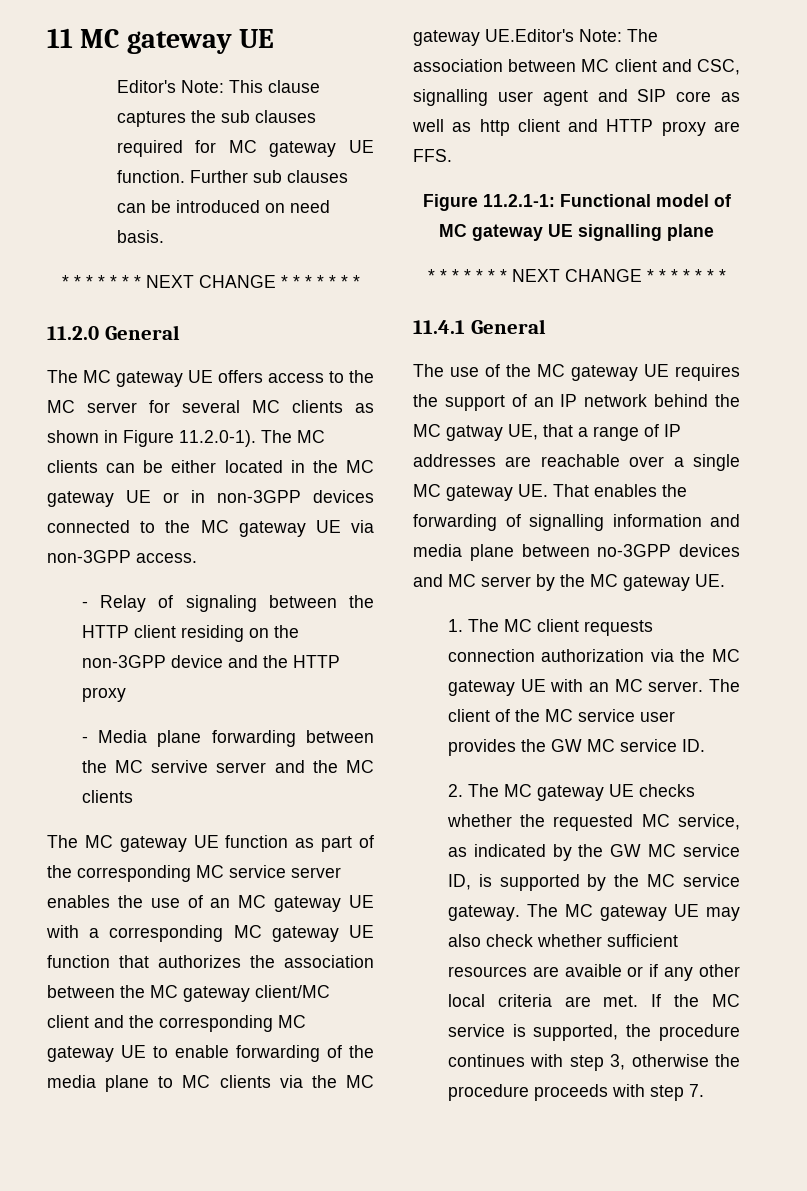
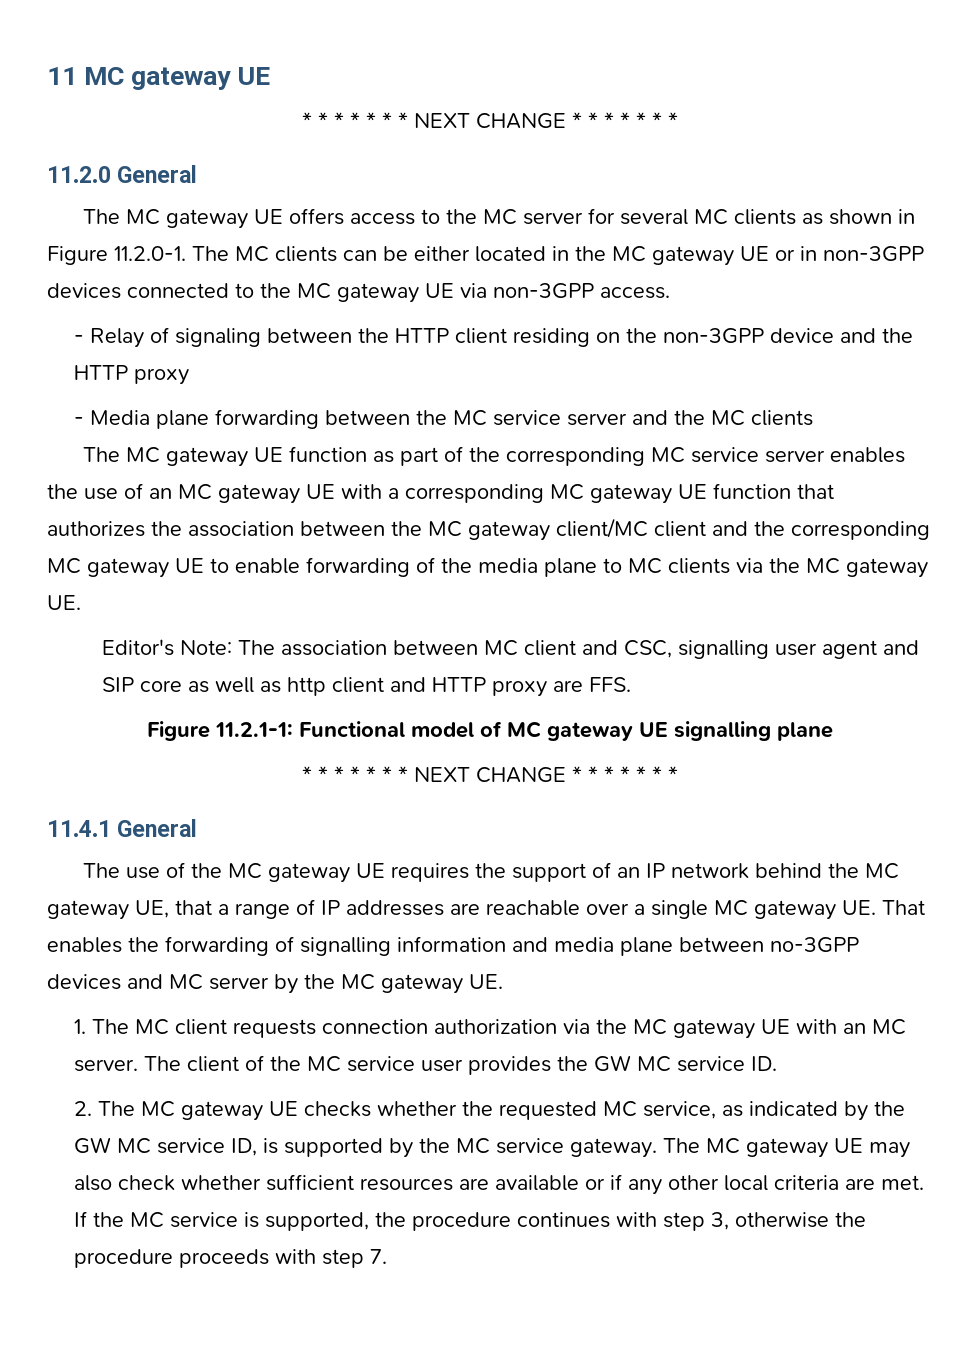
- Editor's Note: This clause captures the sub clauses required for MC gateway UE function. Further sub clauses can be introduced on need basis.
- The MC gateway UE offers access to the MC server for several MC clients as shown in Figure 11.2.0-1). The MC clients can be either located in the MC gateway UE or in non-3GPP devices connected to the MC gateway UE via non-3GPP access.
+ The MC gateway UE offers access to the MC server for several MC clients as shown in Figure 11.2.0-1. The MC clients can be either located in the MC gateway UE or in non-3GPP devices connected to the MC gateway UE via non-3GPP access.
- - Media plane forwarding between the MC servive server and the MC clients
+ - Media plane forwarding between the MC service server and the MC clients
- The MC gateway UE function as part of the corresponding MC service server enables the use of an MC gateway UE with a corresponding MC gateway UE function that authorizes the association between the MC gateway client/MC client and the corresponding MC gateway UE to enable forwarding of the media plane to MC clients via the MC gateway UE.Editor's Note:
+ The MC gateway UE function as part of the corresponding MC service server enables the use of an MC gateway UE with a corresponding MC gateway UE function that authorizes the association between the MC gateway client/MC client and the corresponding MC gateway UE to enable forwarding of the media plane to MC clients via the MC gateway UE.
+ Editor's Note:
- The use of the MC gateway UE requires the support of an IP network behind the MC gatway UE, that a range of IP addresses are reachable over a single MC gateway UE. That enables the forwarding of signalling information and media plane between no-3GPP devices and MC server by the MC gateway UE.
+ The use of the MC gateway UE requires the support of an IP network behind the MC gateway UE, that a range of IP addresses are reachable over a single MC gateway UE. That enables the forwarding of signalling information and media plane between no-3GPP devices and MC server by the MC gateway UE.
- The MC gateway UE may also check whether sufficient resources are avaible or if any other local criteria are met.
+ The MC gateway UE may also check whether sufficient resources are available or if any other local criteria are met.

